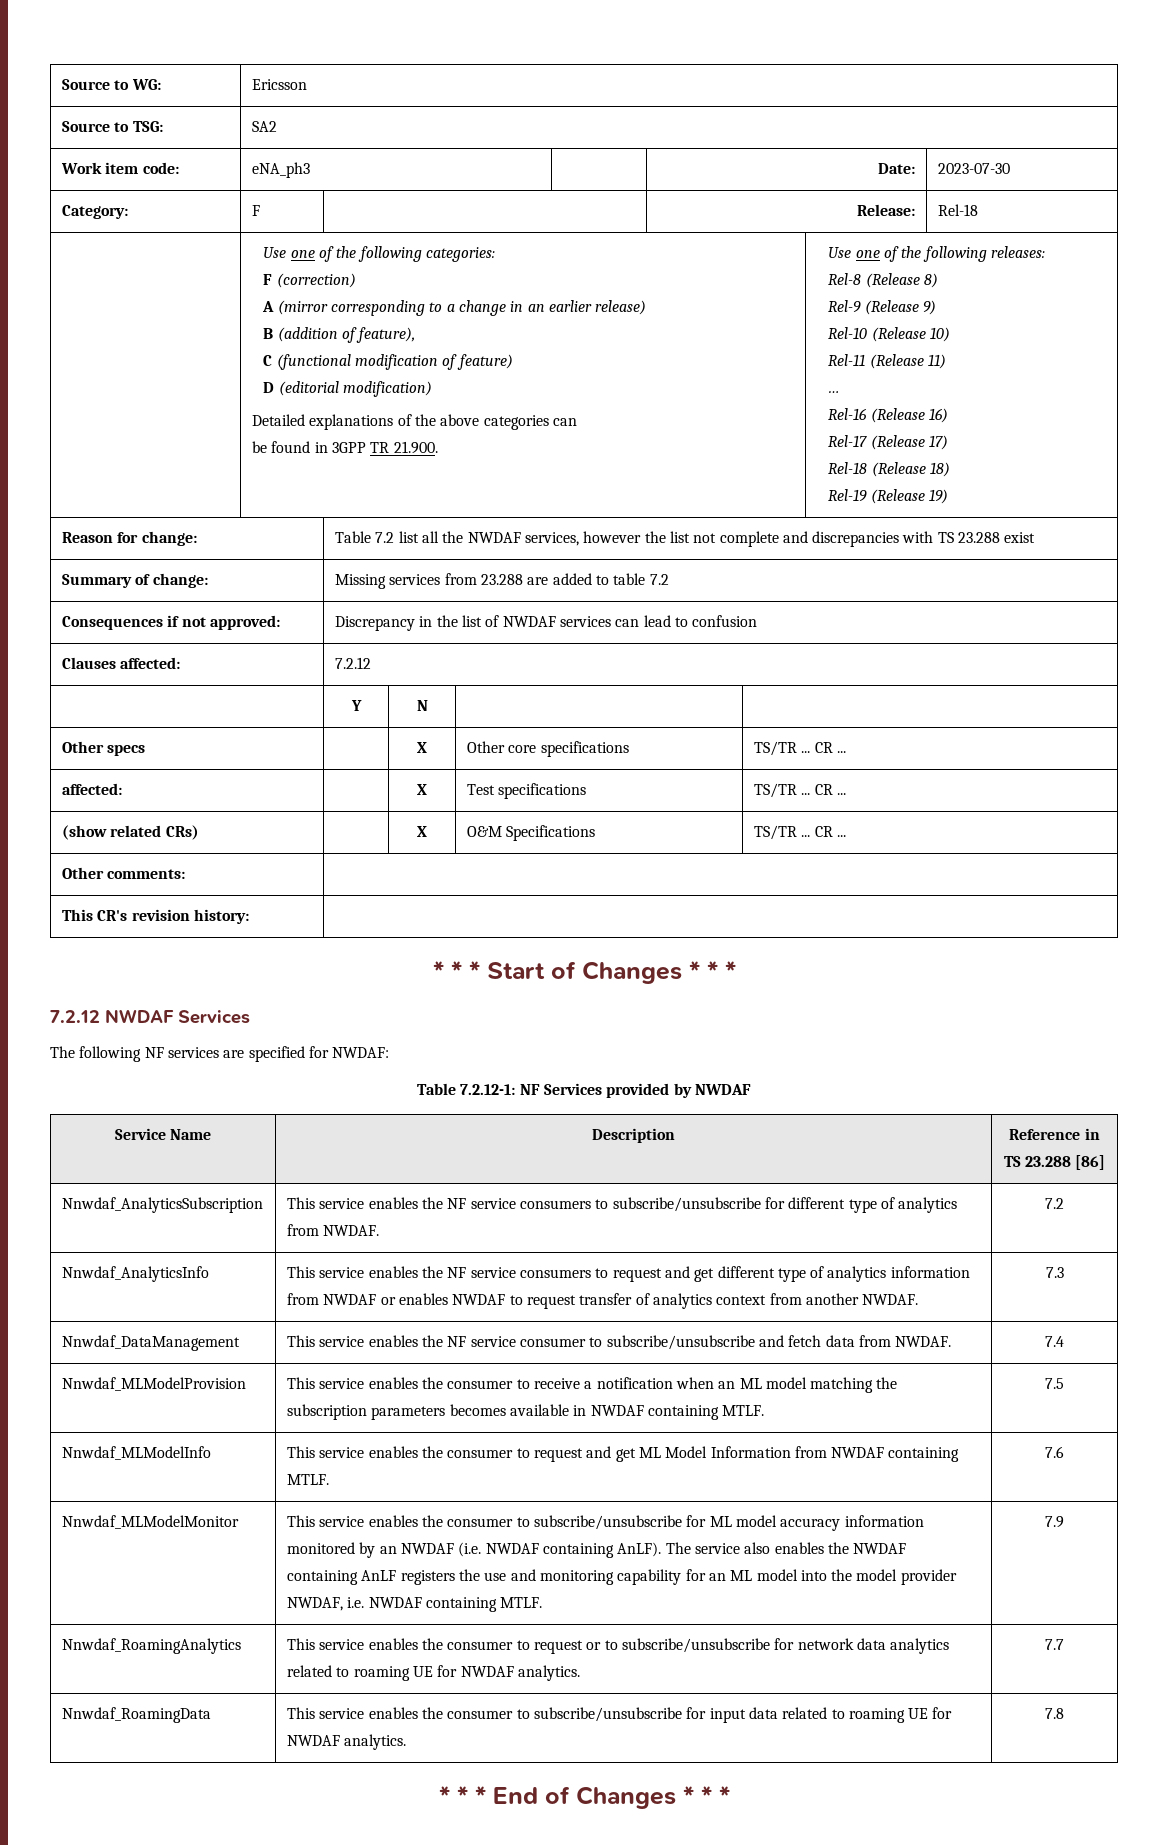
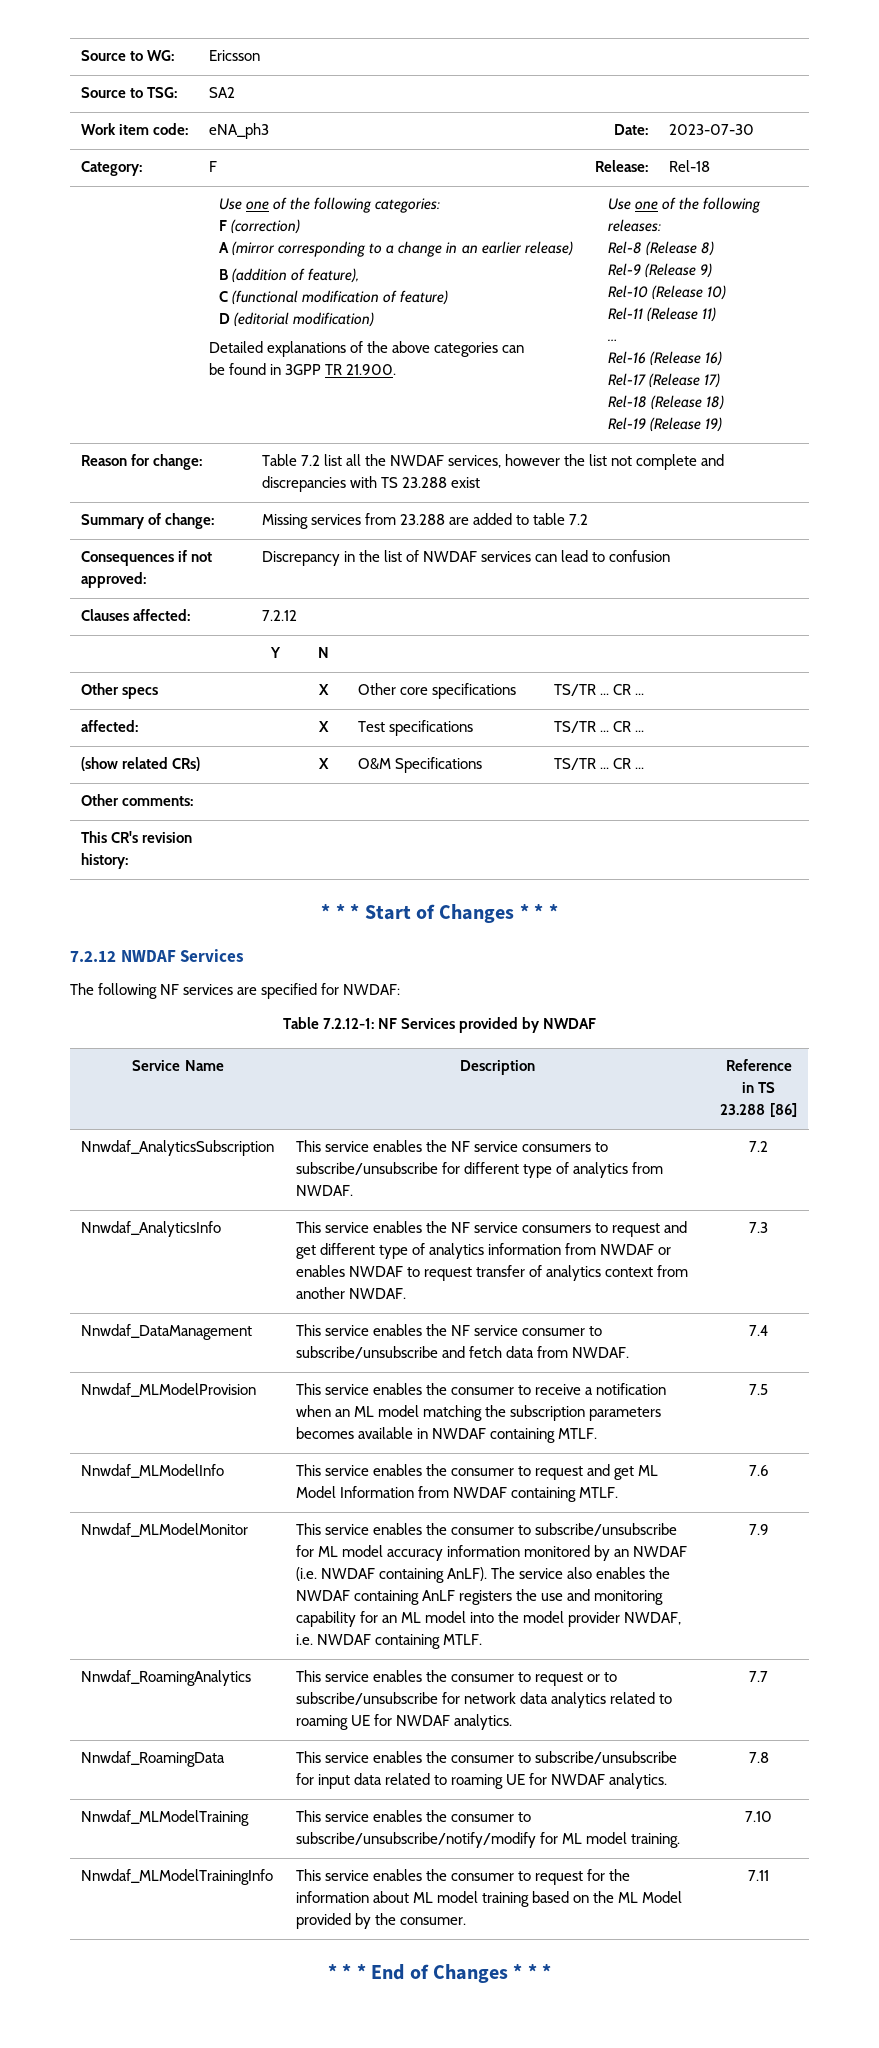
+ Nnwdaf_MLModelTraining | This service enables the consumer to subscribe/unsubscribe/notify/modify for ML model training. | 7.10
+ Nnwdaf_MLModelTrainingInfo | This service enables the consumer to request for the information about ML model training based on the ML Model provided by the consumer. | 7.11

